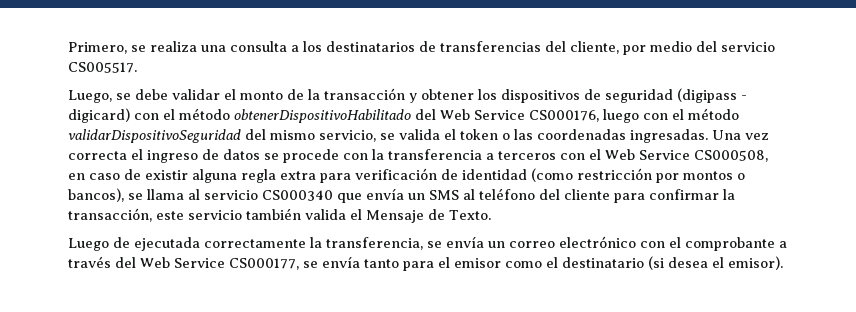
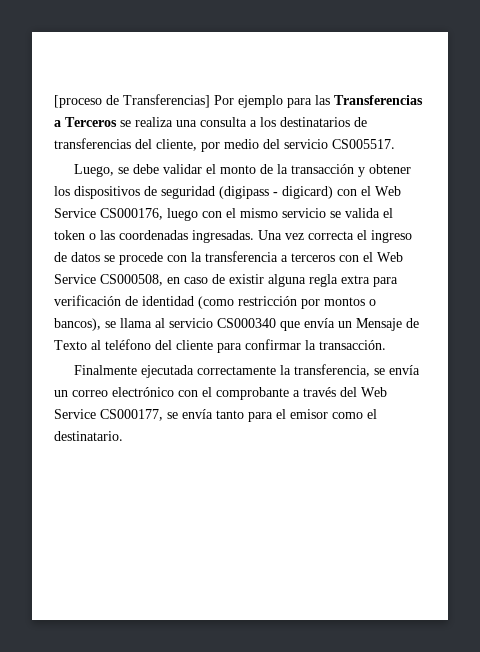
- Primero, se realiza una consulta a los destinatarios de transferencias del cliente, por medio del servicio CS005517.
+ [proceso de Transferencias] Por ejemplo para las Transferencias a Terceros se realiza una consulta a los destinatarios de transferencias del cliente, por medio del servicio CS005517.
- Luego, se debe validar el monto de la transacción y obtener los dispositivos de seguridad (digipass - digicard) con el método obtenerDispositivoHabilitado del Web Service CS000176, luego con el método validarDispositivoSeguridad del mismo servicio, se valida el token o las coordenadas ingresadas.
+ Luego, se debe validar el monto de la transacción y obtener los dispositivos de seguridad (digipass - digicard) con el Web Service CS000176, luego con el mismo servicio se valida el token o las coordenadas ingresadas.
- Una vez correcta el ingreso de datos se procede con la transferencia a terceros con el Web Service CS000508, en caso de existir alguna regla extra para verificación de identidad (como restricción por montos o bancos), se llama al servicio CS000340 que envía un SMS al teléfono del cliente para confirmar la transacción, este servicio también valida el Mensaje de Texto.
- Luego de ejecutada correctamente la transferencia, se envía un correo electrónico con el comprobante a través del Web Service CS000177, se envía tanto para el emisor como el destinatario (si desea el emisor).
+ Una vez correcta el ingreso de datos se procede con la transferencia a terceros con el Web Service CS000508, en caso de existir alguna regla extra para verificación de identidad (como restricción por montos o bancos), se llama al servicio CS000340 que envía un Mensaje de Texto al teléfono del cliente para confirmar la transacción.
+ Finalmente ejecutada correctamente la transferencia, se envía un correo electrónico con el comprobante a través del Web Service CS000177, se envía tanto para el emisor como el destinatario.

